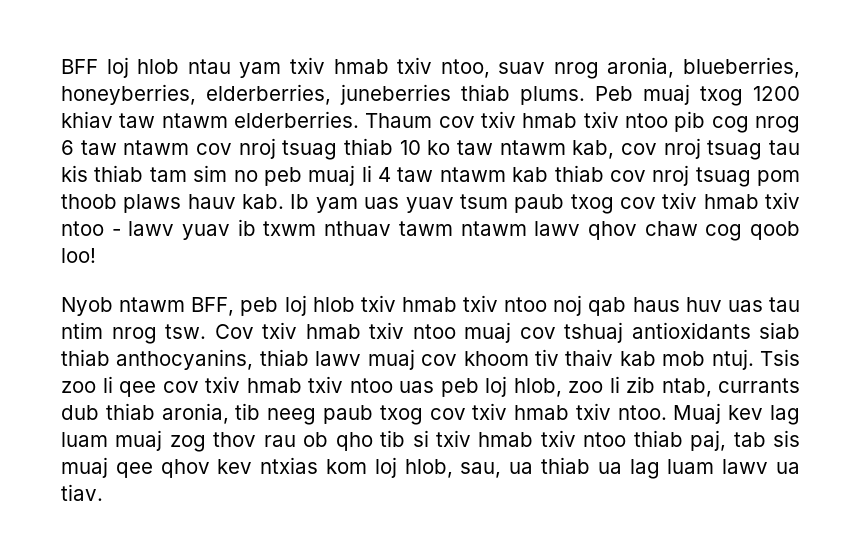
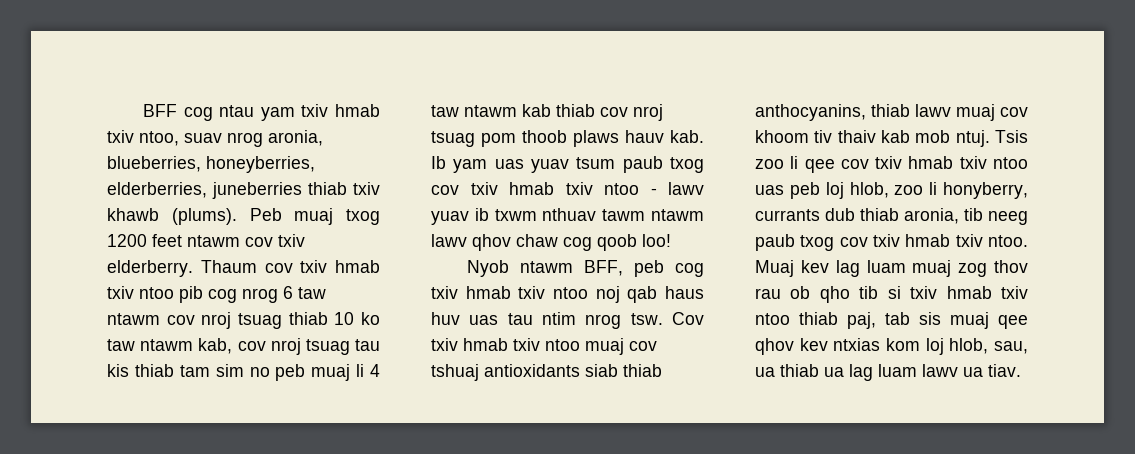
- BFF loj hlob ntau yam txiv hmab txiv ntoo, suav nrog aronia, blueberries, honeyberries, elderberries, juneberries thiab plums.
+ BFF cog ntau yam txiv hmab txiv ntoo, suav nrog aronia, blueberries, honeyberries, elderberries, juneberries thiab txiv khawb (plums).
- Peb muaj txog 1200 khiav taw ntawm elderberries.
+ Peb muaj txog 1200 feet ntawm cov txiv elderberry.
- Nyob ntawm BFF, peb loj hlob txiv hmab txiv ntoo noj qab haus huv uas tau ntim nrog tsw.
+ Nyob ntawm BFF, peb cog txiv hmab txiv ntoo noj qab haus huv uas tau ntim nrog tsw.
- Tsis zoo li qee cov txiv hmab txiv ntoo uas peb loj hlob, zoo li zib ntab, currants dub thiab aronia, tib neeg paub txog cov txiv hmab txiv ntoo.
+ Tsis zoo li qee cov txiv hmab txiv ntoo uas peb loj hlob, zoo li honyberry, currants dub thiab aronia, tib neeg paub txog cov txiv hmab txiv ntoo.

